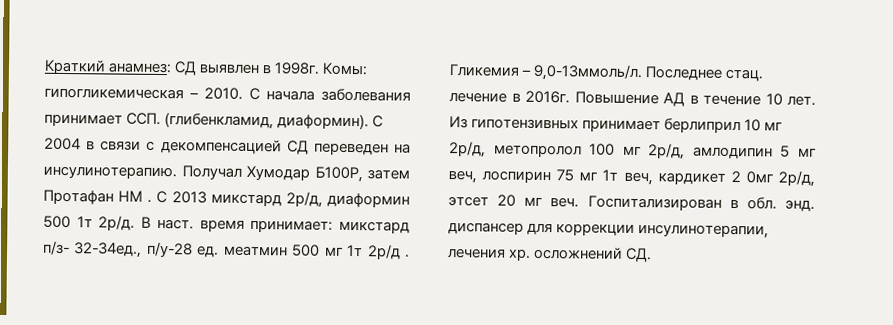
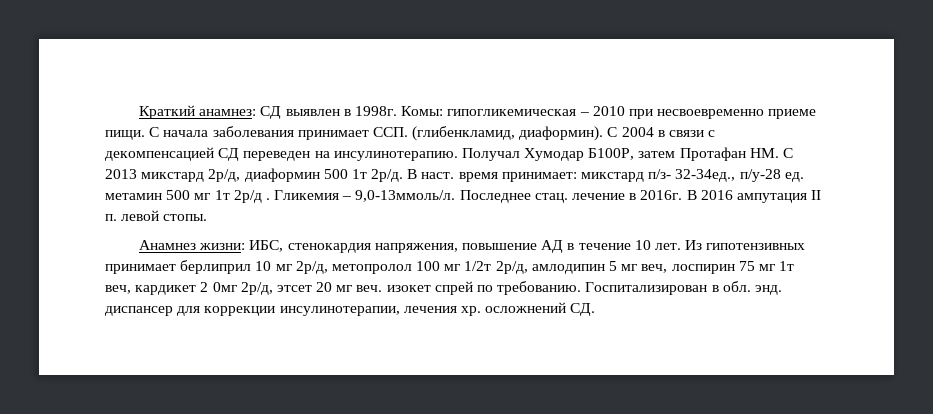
- Комы: гипогликемическая – 2010.
+ Комы: гипогликемическая – 2010 при несвоевременно приеме пищи.
- Получал Хумодар Б100Р, затем Протафан НМ . С 2013 микстард 2р/д, диаформин 500 1т 2р/д.
+ Получал Хумодар Б100Р, затем Протафан НМ. С 2013 микстард 2р/д, диаформин 500 1т 2р/д.
- В наст. время принимает: микстард п/з- 32-34ед., п/у-28 ед. меатмин 500 мг 1т 2р/д .
+ В наст. время принимает: микстард п/з- 32-34ед., п/у-28 ед. метамин 500 мг 1т 2р/д .
- Повышение АД в течение 10 лет.
+ В 2016 ампутация II п. левой стопы.
+ Анамнез жизни: ИБС, стенокардия напряжения, повышение АД в течение 10 лет.
- Из гипотензивных принимает берлиприл 10 мг 2р/д, метопролол 100 мг 2р/д, амлодипин 5 мг веч, лоспирин 75 мг 1т веч, кардикет 2 0мг 2р/д, этсет 20 мг веч.
+ Из гипотензивных принимает берлиприл 10 мг 2р/д, метопролол 100 мг 1/2т 2р/д, амлодипин 5 мг веч, лоспирин 75 мг 1т веч, кардикет 2 0мг 2р/д, этсет 20 мг веч. изокет спрей по требованию.

